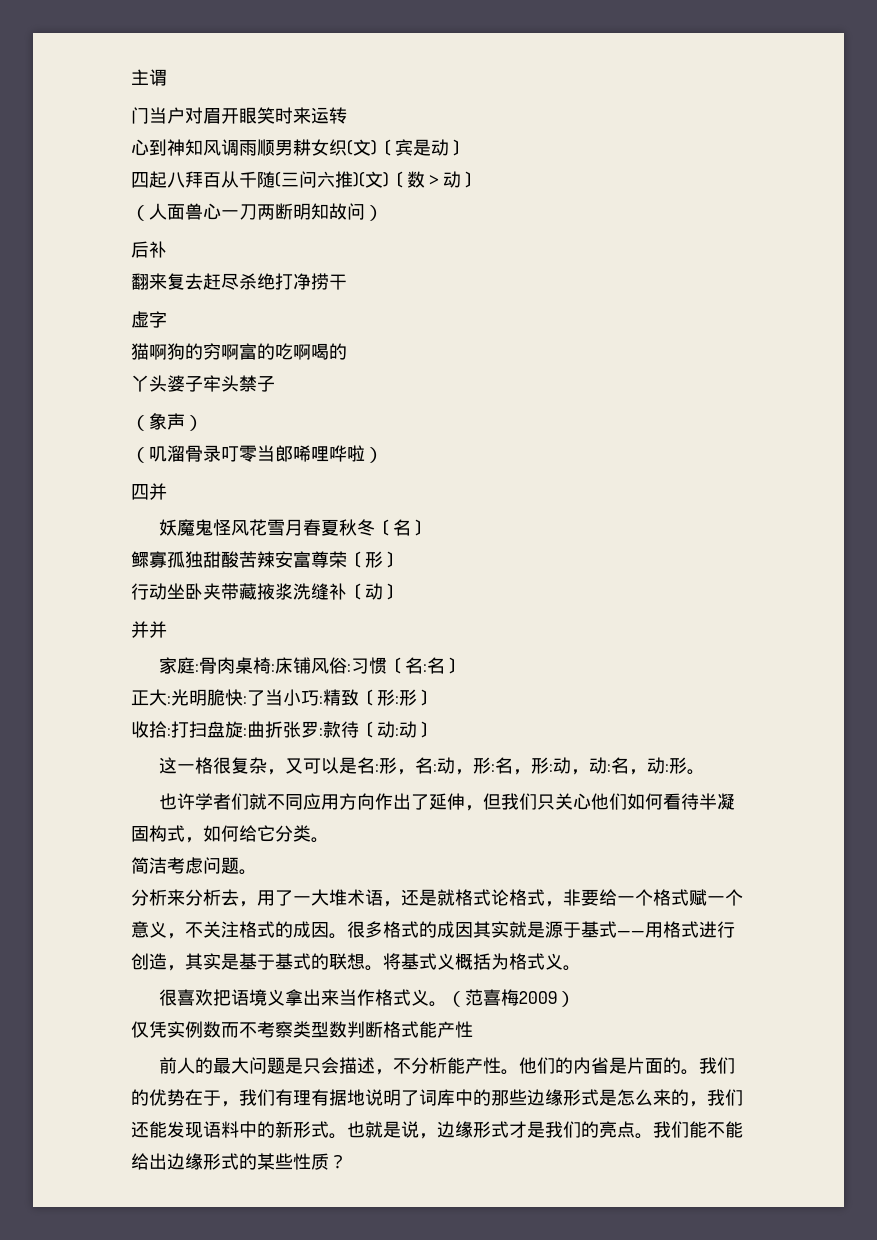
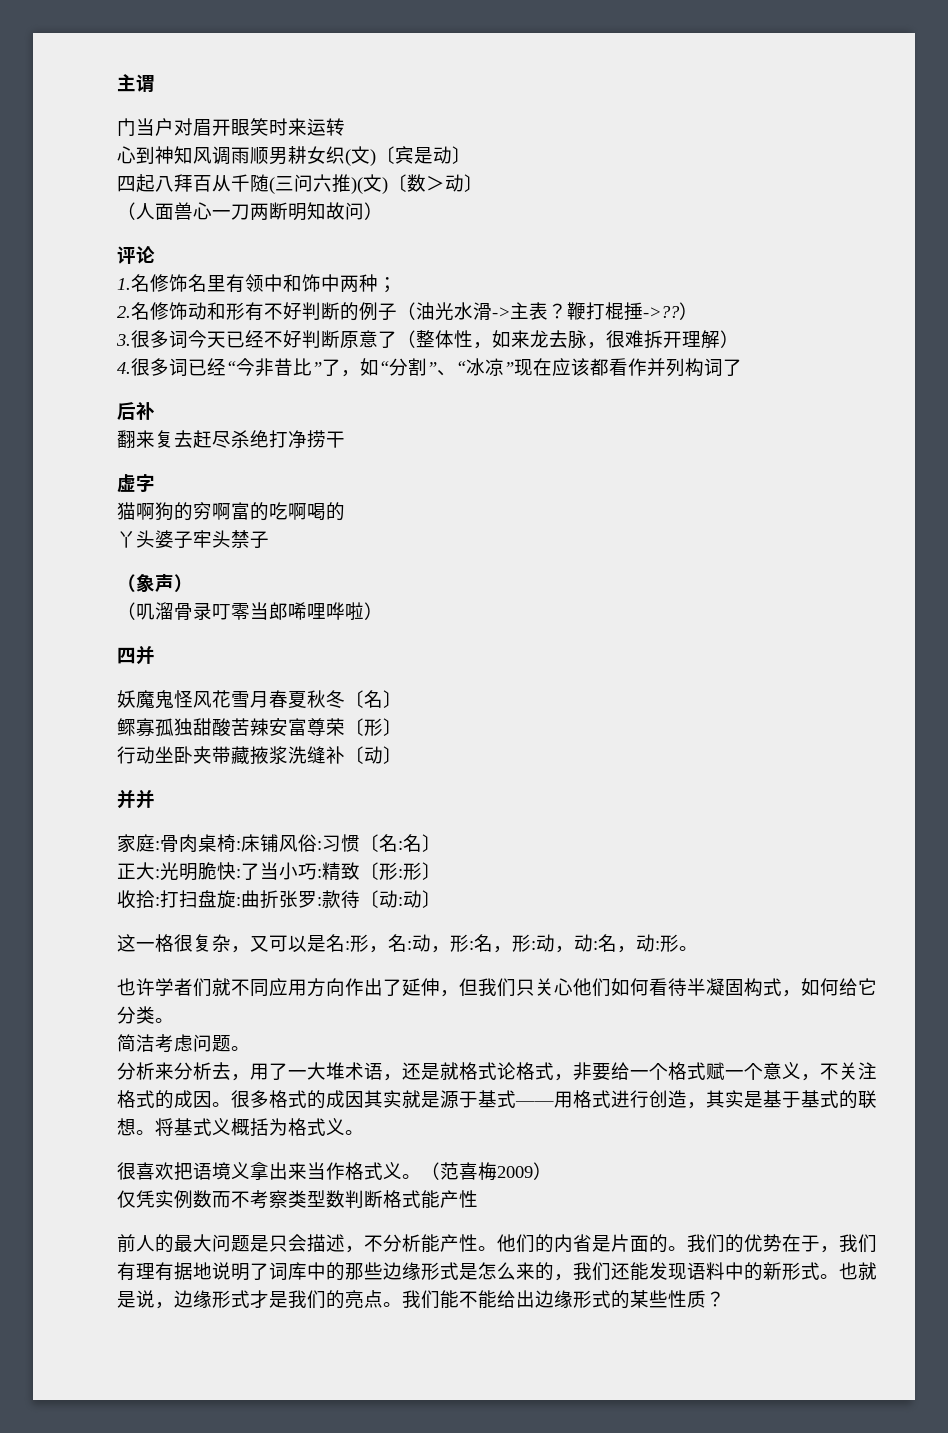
+ 评论
+ 1.名修饰名里有领中和饰中两种；
+ 2.名修饰动和形有不好判断的例子（油光水滑->主表？鞭打棍捶->??）
+ 3.很多词今天已经不好判断原意了（整体性，如来龙去脉，很难拆开理解）
+ 4.很多词已经“今非昔比”了，如“分割”、“冰凉”现在应该都看作并列构词了

